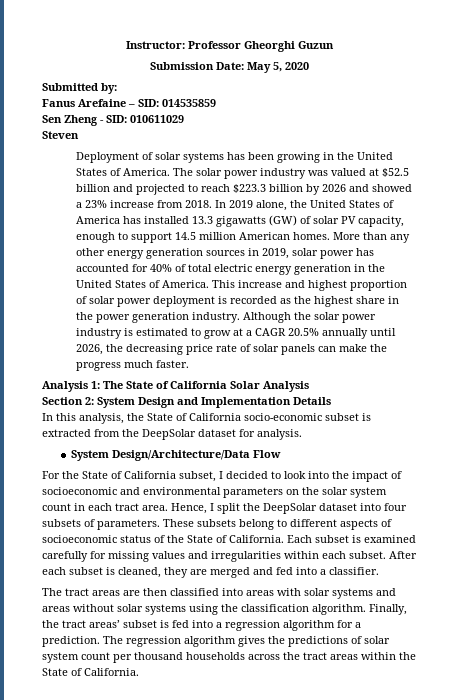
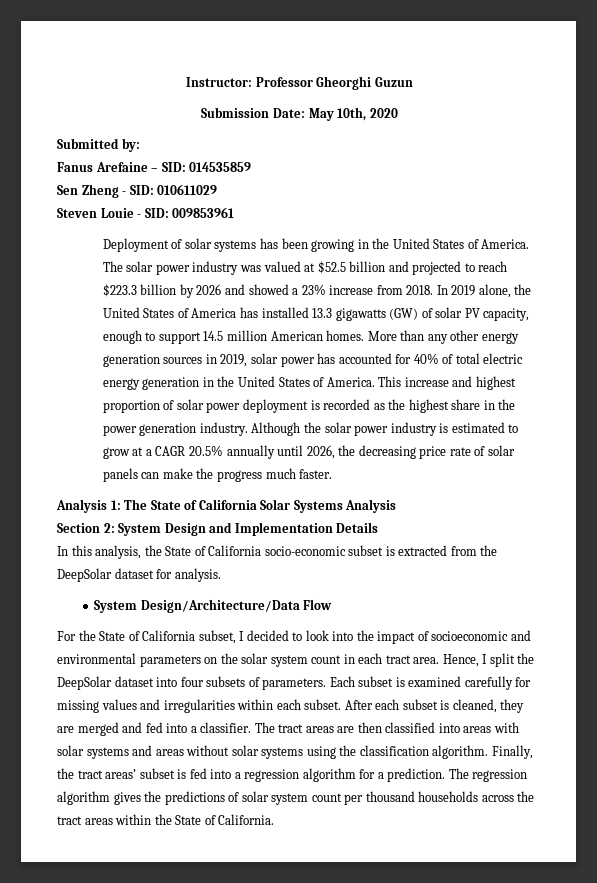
- Submission Date: May 5, 2020
+ Submission Date: May 10th, 2020
- Steven
+ Steven Louie - SID: 009853961
- Analysis 1: The State of California Solar Analysis
+ Analysis 1: The State of California Solar Systems Analysis
- These subsets belong to different aspects of socioeconomic status of the State of California.
- After each subset is cleaned, they are merged and fed into a classifier.
- The tract areas are then classified into areas with solar systems and areas without solar systems using the classification algorithm.
+ After each subset is cleaned, they are merged and fed into a classifier. The tract areas are then classified into areas with solar systems and areas without solar systems using the classification algorithm.

